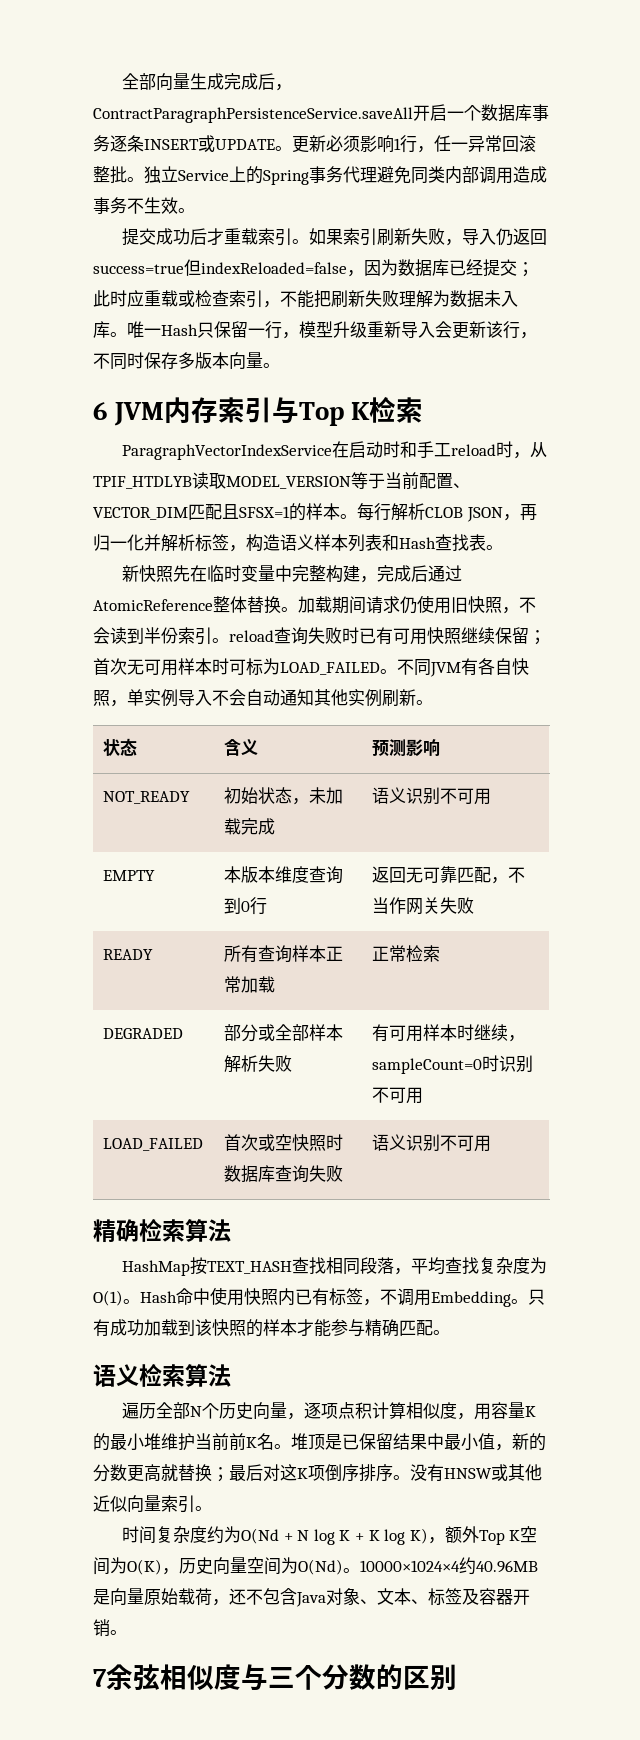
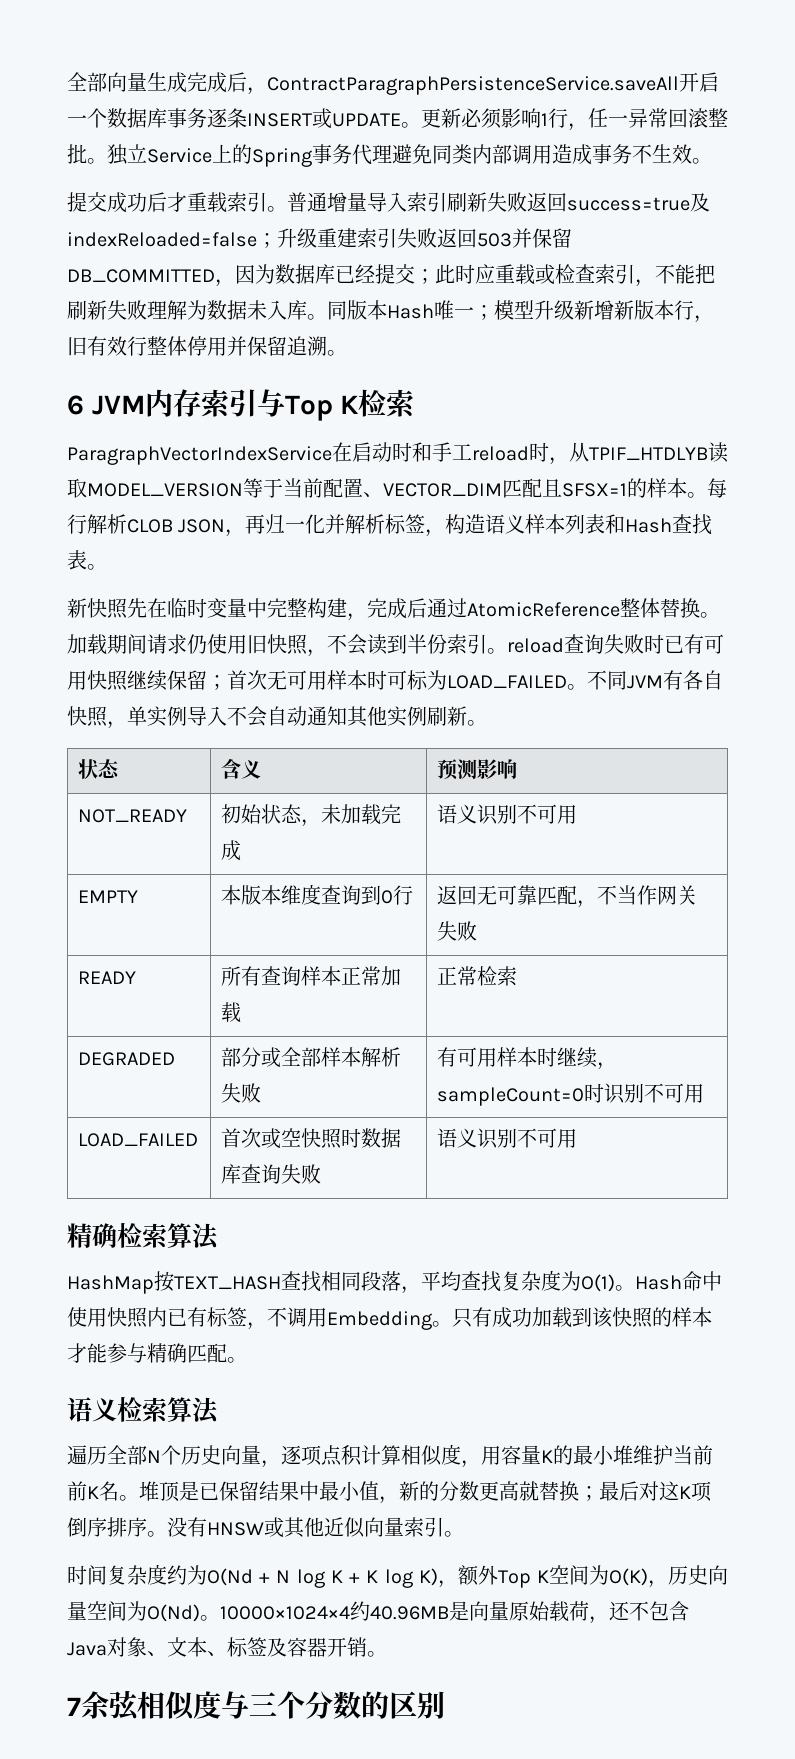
- 如果索引刷新失败，导入仍返回success=true但indexReloaded=false，因为数据库已经提交；此时应重载或检查索引，不能把刷新失败理解为数据未入库。
+ 普通增量导入索引刷新失败返回success=true及indexReloaded=false；升级重建索引失败返回503并保留DB_COMMITTED，因为数据库已经提交；此时应重载或检查索引，不能把刷新失败理解为数据未入库。
- 唯一Hash只保留一行，模型升级重新导入会更新该行，不同时保存多版本向量。
+ 同版本Hash唯一；模型升级新增新版本行，旧有效行整体停用并保留追溯。

